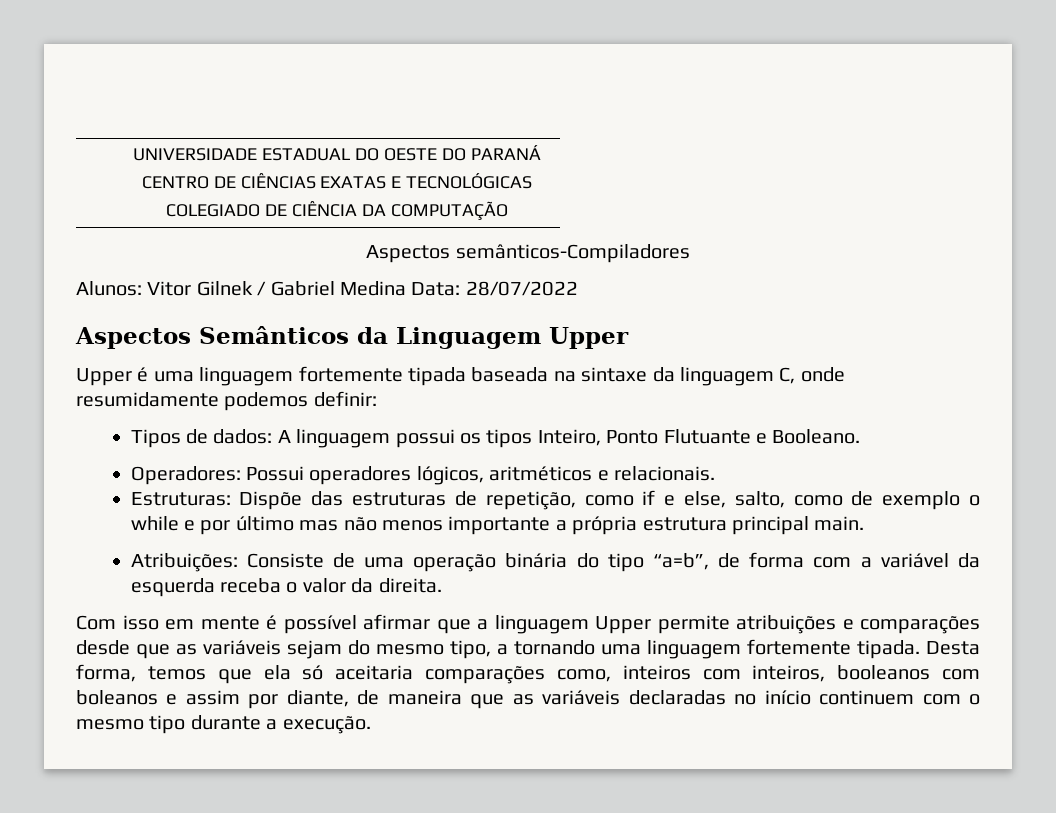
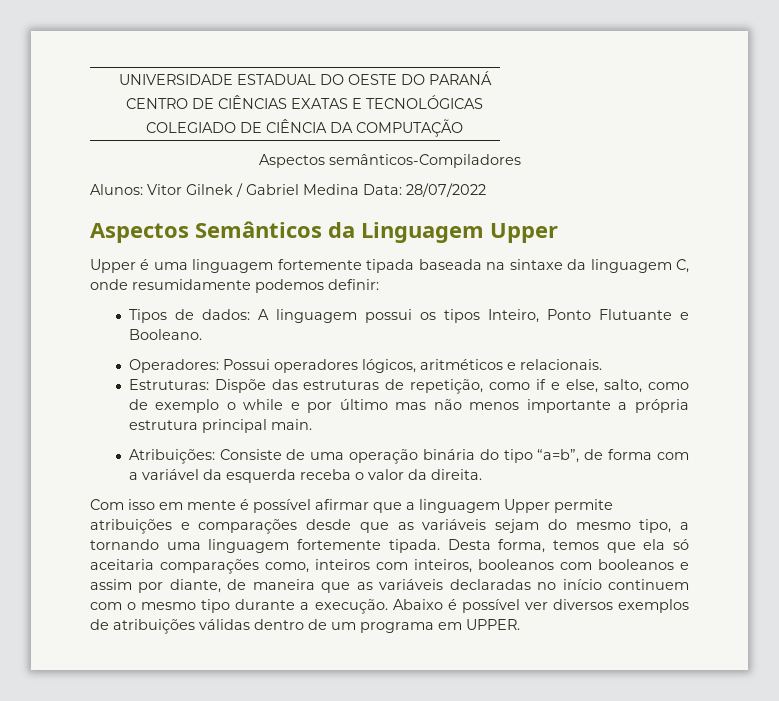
- Desta forma, temos que ela só aceitaria comparações como, inteiros com inteiros, booleanos com boleanos e assim por diante, de maneira que as variáveis declaradas no início continuem com o mesmo tipo durante a execução.
+ Desta forma, temos que ela só aceitaria comparações como, inteiros com inteiros, booleanos com booleanos e assim por diante, de maneira que as variáveis declaradas no início continuem com o mesmo tipo durante a execução.
+ Abaixo é possível ver diversos exemplos de atribuições válidas dentro de um programa em UPPER.

